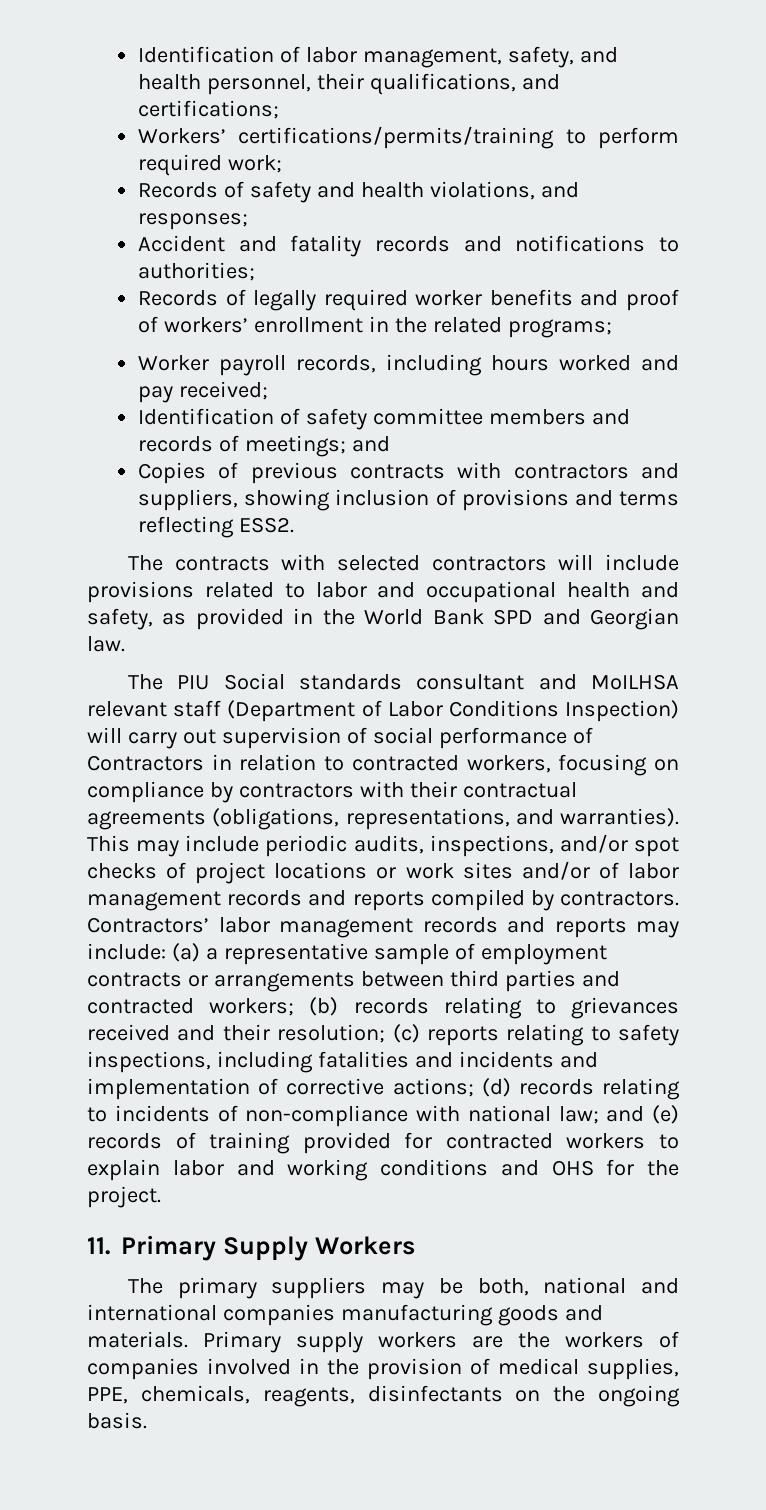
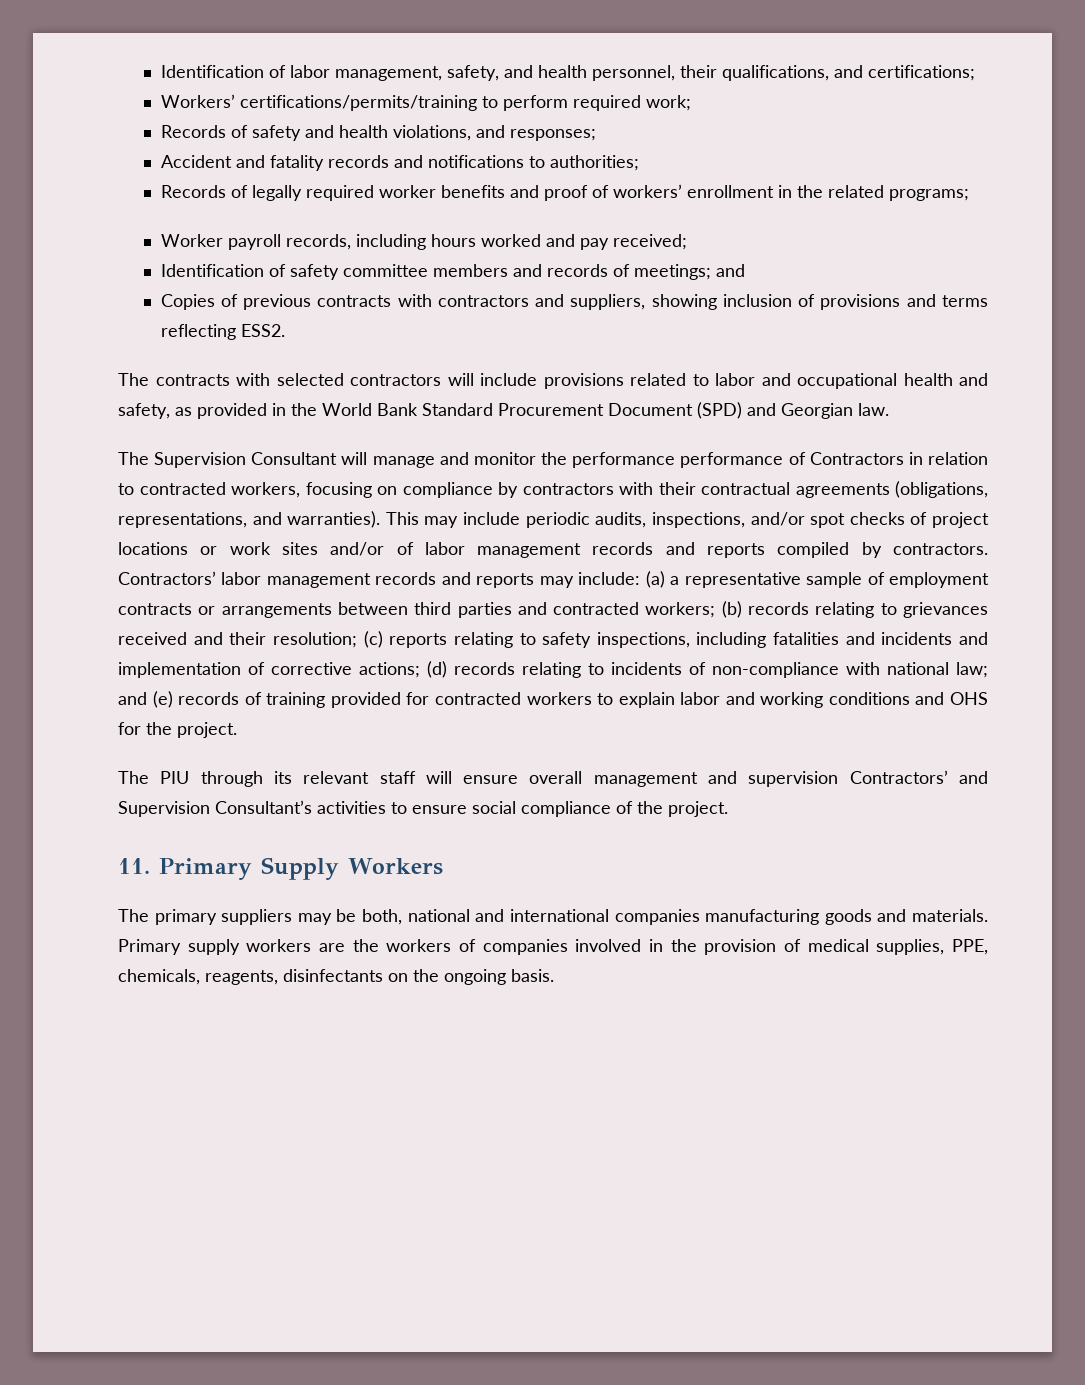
- The contracts with selected contractors will include provisions related to labor and occupational health and safety, as provided in the World Bank SPD and Georgian law.
+ The contracts with selected contractors will include provisions related to labor and occupational health and safety, as provided in the World Bank Standard Procurement Document (SPD) and Georgian law.
- The PIU Social standards consultant and MoILHSA relevant staff (Department of Labor Conditions Inspection) will carry out supervision of social performance of Contractors in relation to contracted workers, focusing on compliance by contractors with their contractual agreements (obligations, representations, and warranties).
+ The Supervision Consultant will manage and monitor the performance performance of Contractors in relation to contracted workers, focusing on compliance by contractors with their contractual agreements (obligations, representations, and warranties).
+ The PIU through its relevant staff will ensure overall management and supervision Contractors’ and Supervision Consultant’s activities to ensure social compliance of the project.

